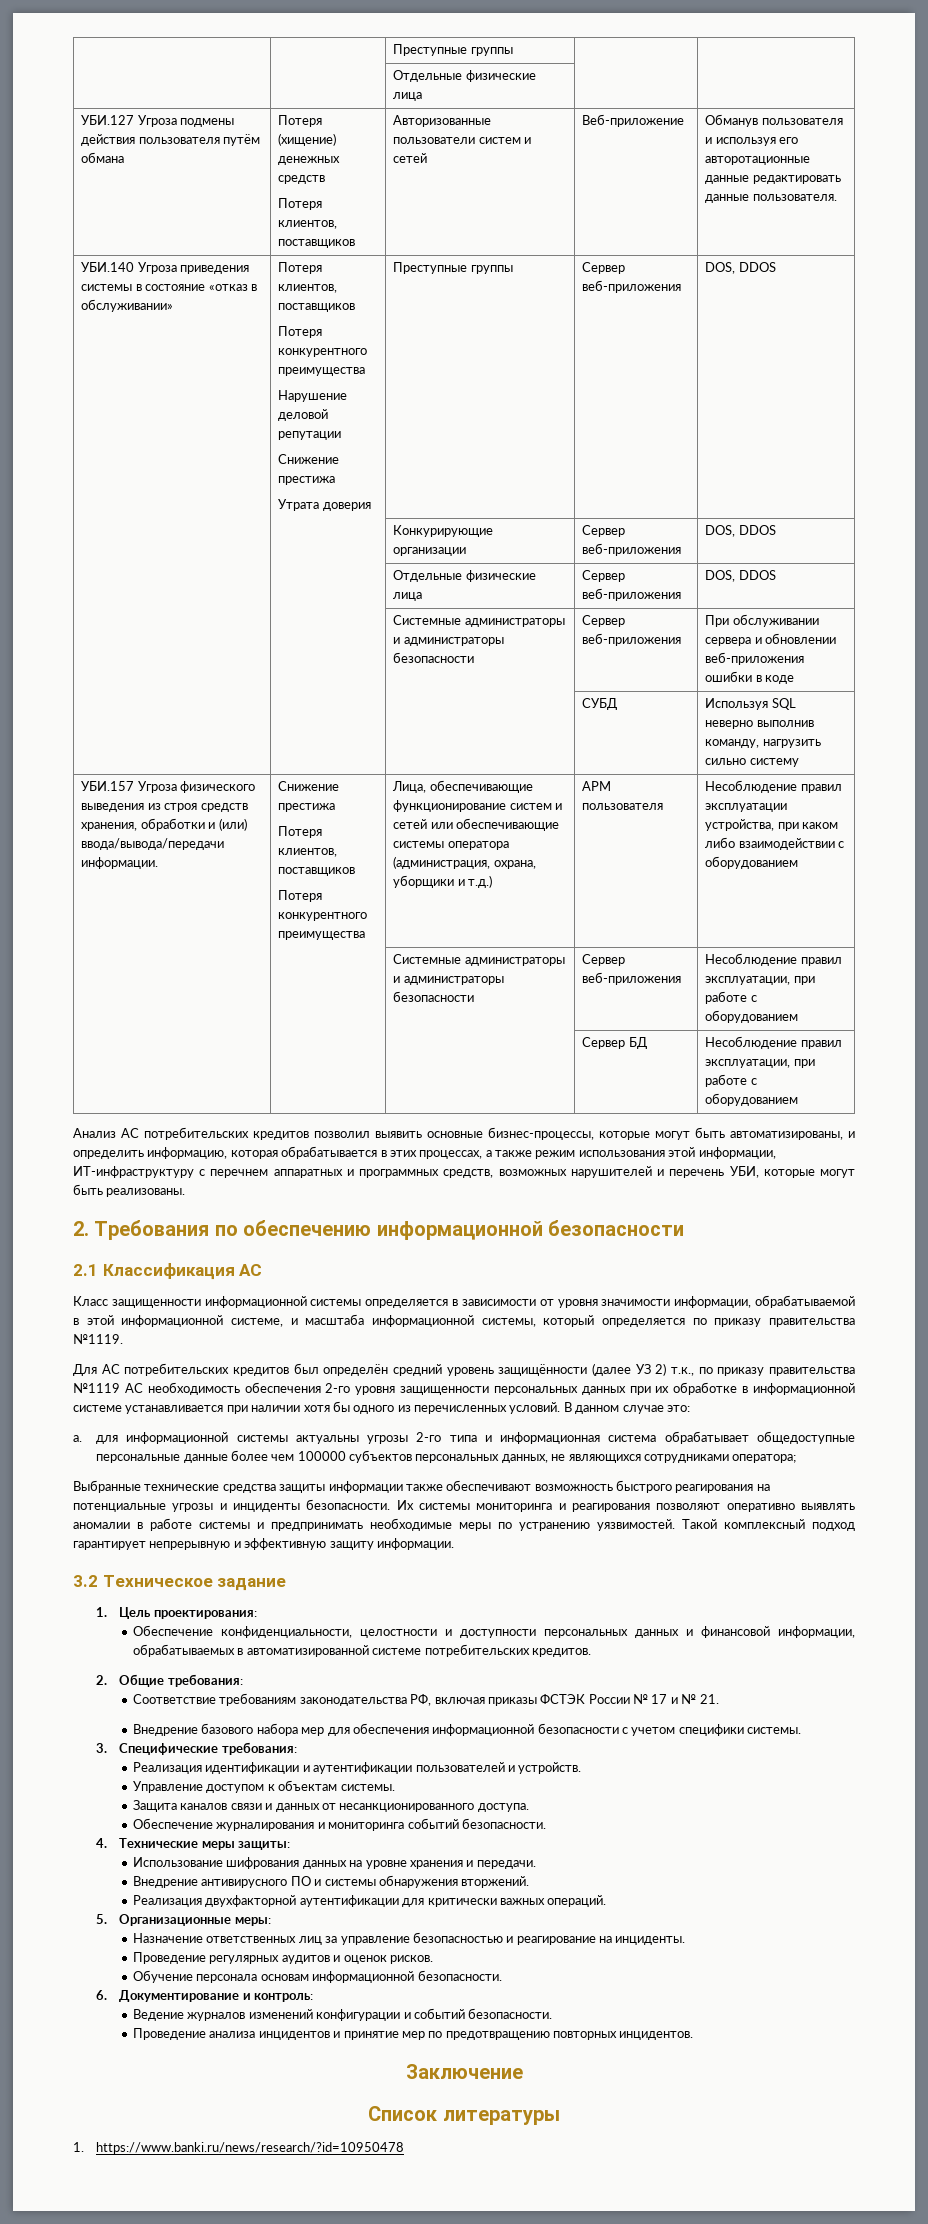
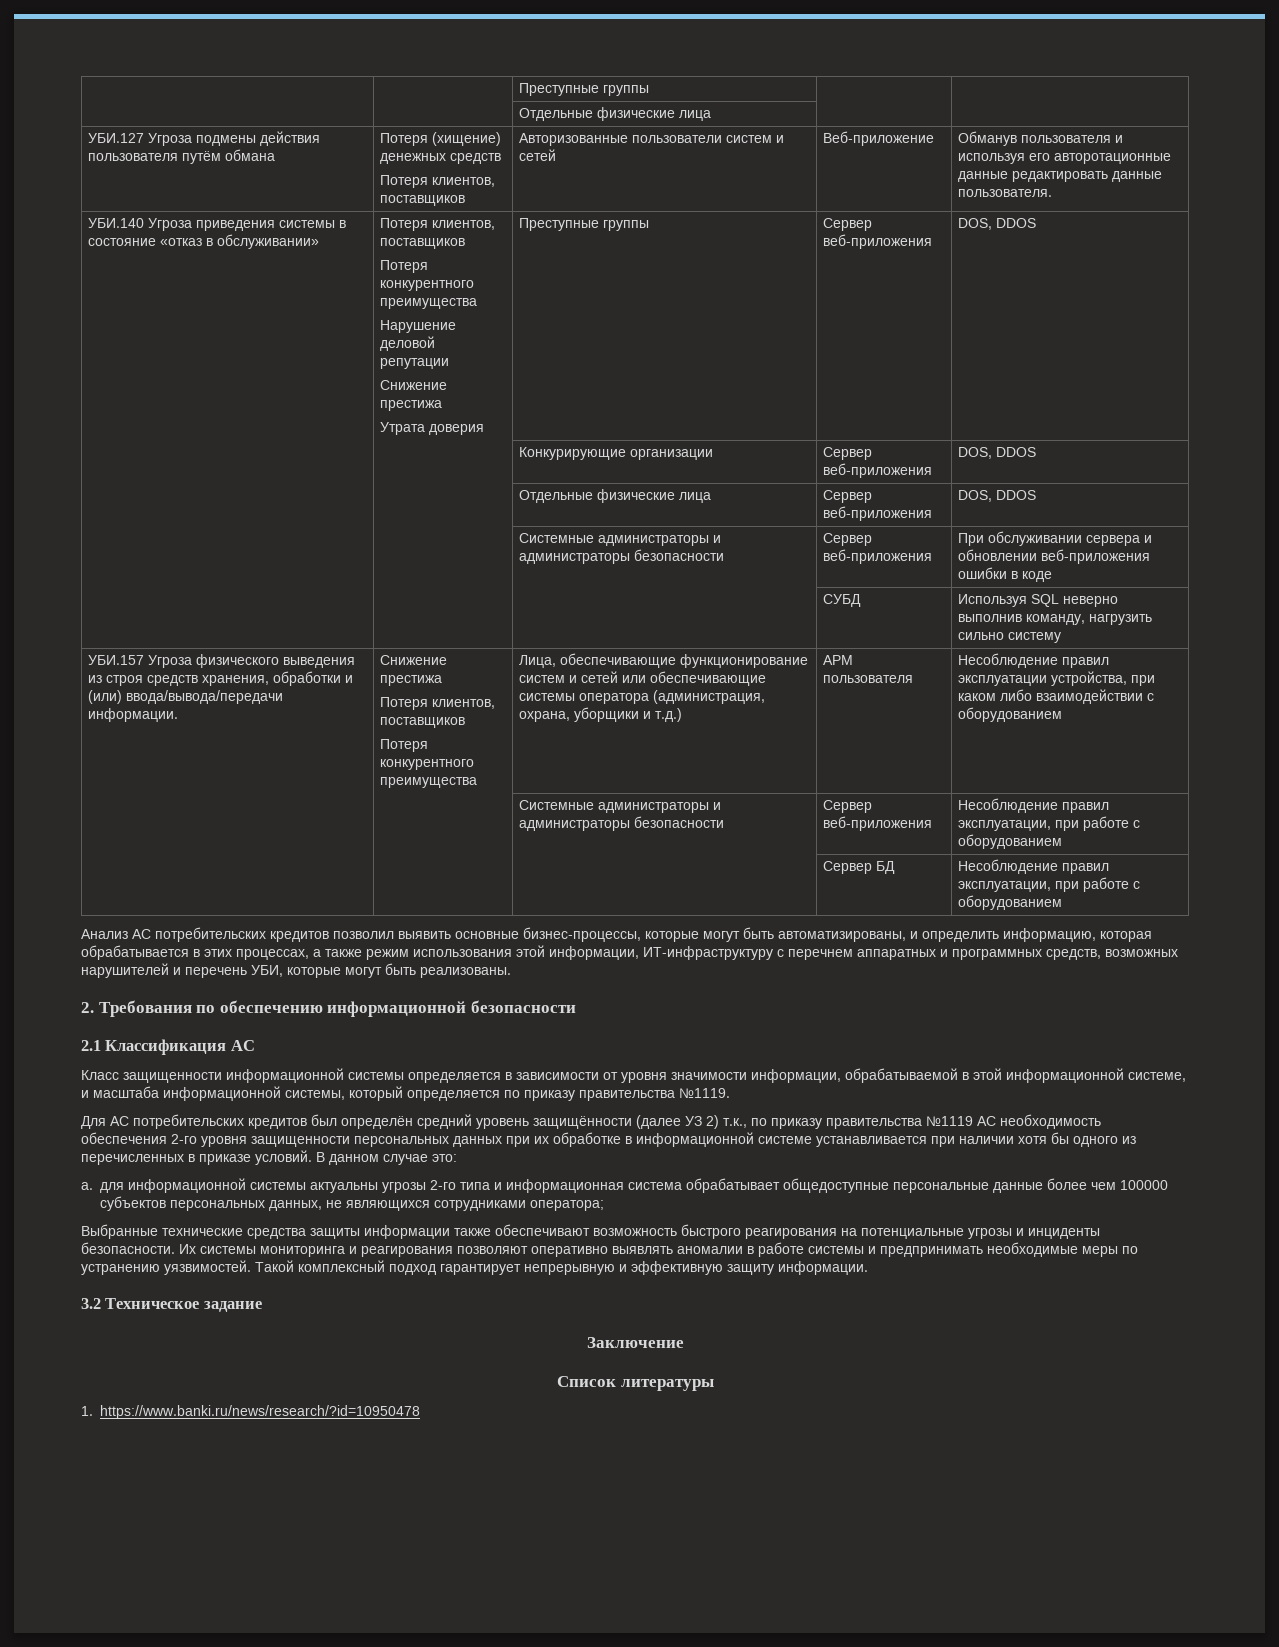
- Для АС потребительских кредитов был определён средний уровень защищённости (далее УЗ 2) т.к., по приказу правительства №1119 АС необходимость обеспечения 2-го уровня защищенности персональных данных при их обработке в информационной системе устанавливается при наличии хотя бы одного из перечисленных условий.
+ Для АС потребительских кредитов был определён средний уровень защищённости (далее УЗ 2) т.к., по приказу правительства №1119 АС необходимость обеспечения 2-го уровня защищенности персональных данных при их обработке в информационной системе устанавливается при наличии хотя бы одного из перечисленных в приказе условий.
- 1. Цель проектирования:
- Обеспечение конфиденциальности, целостности и доступности персональных данных и финансовой информации, обрабатываемых в автоматизированной системе потребительских кредитов.
- 2. Общие требования:
- Соответствие требованиям законодательства РФ, включая приказы ФСТЭК России № 17 и № 21.
- Внедрение базового набора мер для обеспечения информационной безопасности с учетом специфики системы.
- 3. Специфические требования:
- Реализация идентификации и аутентификации пользователей и устройств.
- Управление доступом к объектам системы.
- Защита каналов связи и данных от несанкционированного доступа.
- Обеспечение журналирования и мониторинга событий безопасности.
- 4. Технические меры защиты:
- Использование шифрования данных на уровне хранения и передачи.
- Внедрение антивирусного ПО и системы обнаружения вторжений.
- Реализация двухфакторной аутентификации для критически важных операций.
- 5. Организационные меры:
- Назначение ответственных лиц за управление безопасностью и реагирование на инциденты.
- Проведение регулярных аудитов и оценок рисков.
- Обучение персонала основам информационной безопасности.
- 6. Документирование и контроль:
- Ведение журналов изменений конфигурации и событий безопасности.
- Проведение анализа инцидентов и принятие мер по предотвращению повторных инцидентов.

